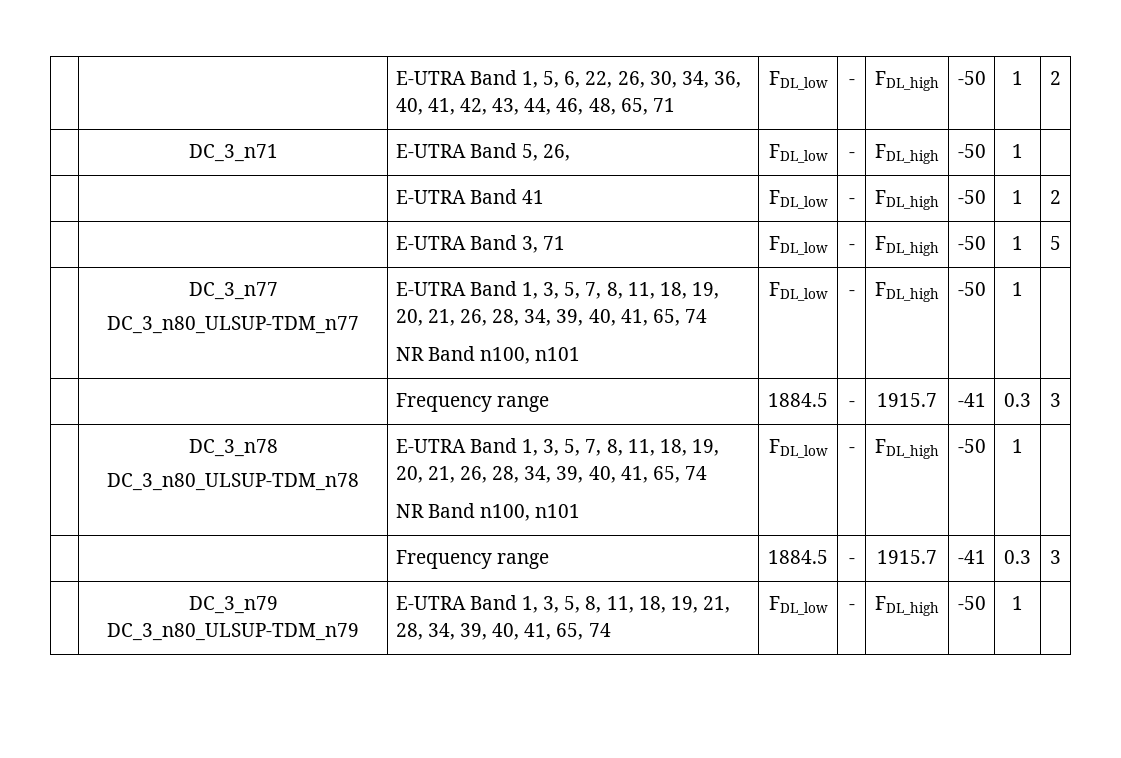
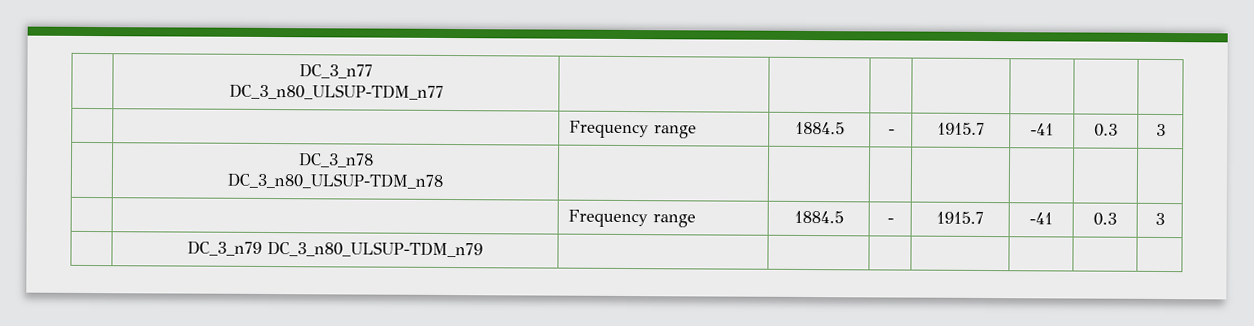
- | | E-UTRA Band 1, 5, 6, 22, 26, 30, 34, 36, 40, 41, 42, 43, 44, 46, 48, 65, 71 | FDL_low | - | FDL_high | -50 | 1 | 2
- | DC_3_n71 | E-UTRA Band 5, 26, | FDL_low | - | FDL_high | -50 | 1 |
- | | E-UTRA Band 41 | FDL_low | - | FDL_high | -50 | 1 | 2
- | | E-UTRA Band 3, 71 | FDL_low | - | FDL_high | -50 | 1 | 5
  | DC_3_n77
- DC_3_n80_ULSUP-TDM_n77 | E-UTRA Band 1, 3, 5, 7, 8, 11, 18, 19, 20, 21, 26, 28, 34, 39, 40, 41, 65, 74
- NR Band n100, n101 | FDL_low | - | FDL_high | -50 | 1 |
+ DC_3_n80_ULSUP-TDM_n77 | | | | | | |
  | DC_3_n78
- DC_3_n80_ULSUP-TDM_n78 | E-UTRA Band 1, 3, 5, 7, 8, 11, 18, 19, 20, 21, 26, 28, 34, 39, 40, 41, 65, 74
- NR Band n100, n101 | FDL_low | - | FDL_high | -50 | 1 |
+ DC_3_n80_ULSUP-TDM_n78 | | | | | | |
- | DC_3_n79 DC_3_n80_ULSUP-TDM_n79 | E-UTRA Band 1, 3, 5, 8, 11, 18, 19, 21, 28, 34, 39, 40, 41, 65, 74 | FDL_low | - | FDL_high | -50 | 1 |
+ | DC_3_n79 DC_3_n80_ULSUP-TDM_n79 | | | | | | |

